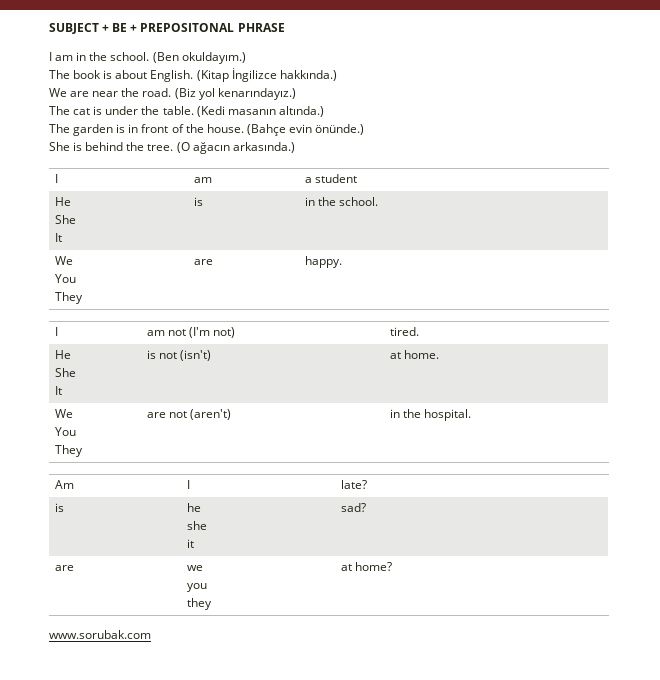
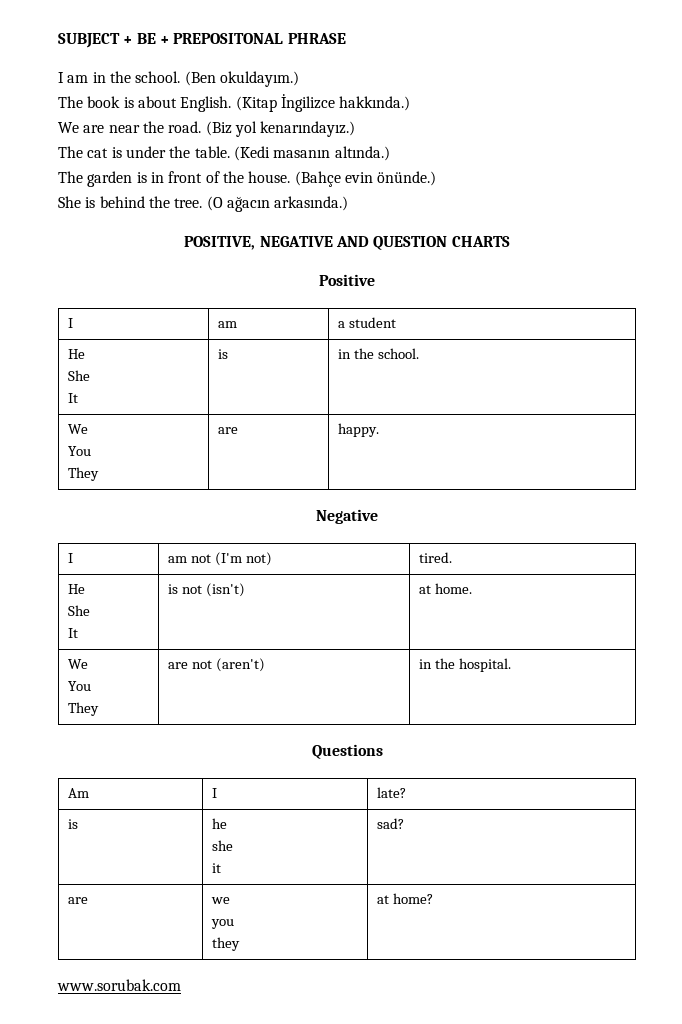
+ POSITIVE, NEGATIVE AND QUESTION CHARTS
+ Positive
+ Negative
+ Questions

